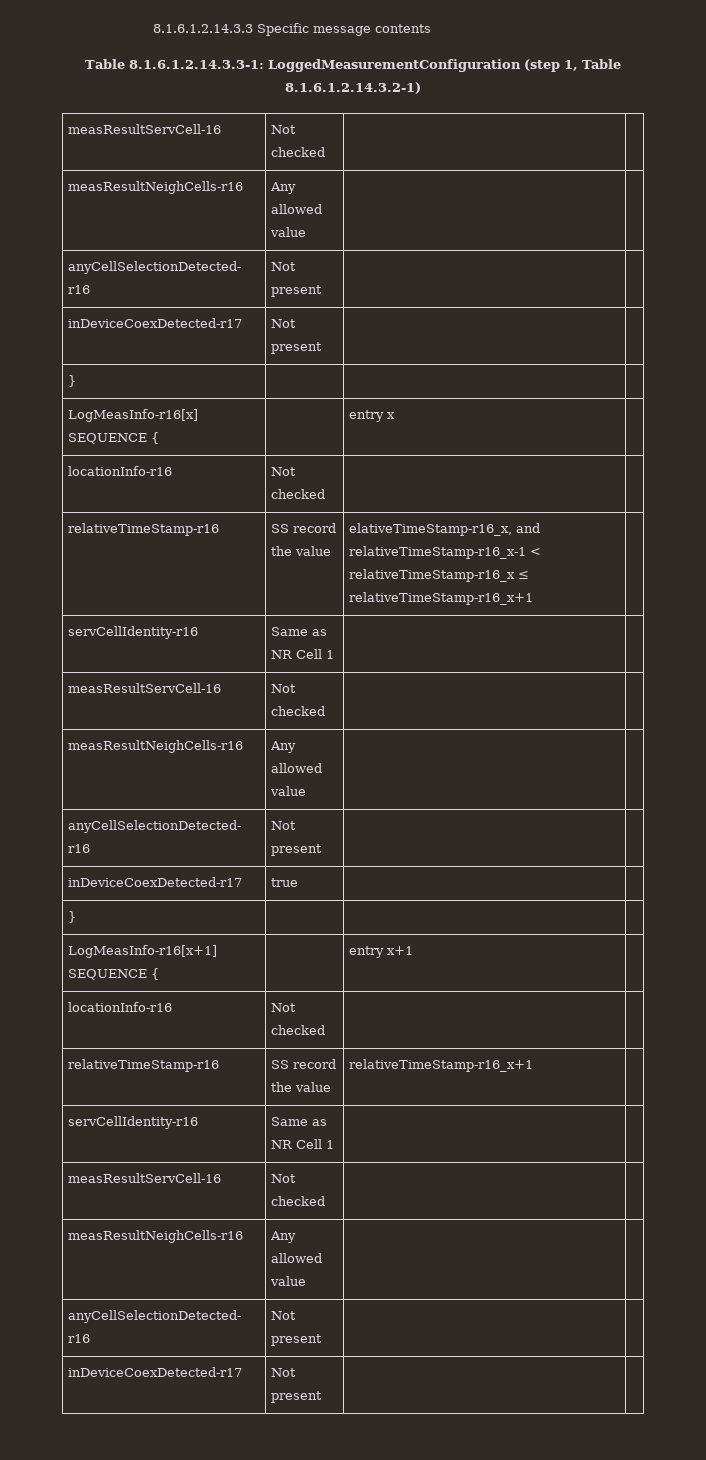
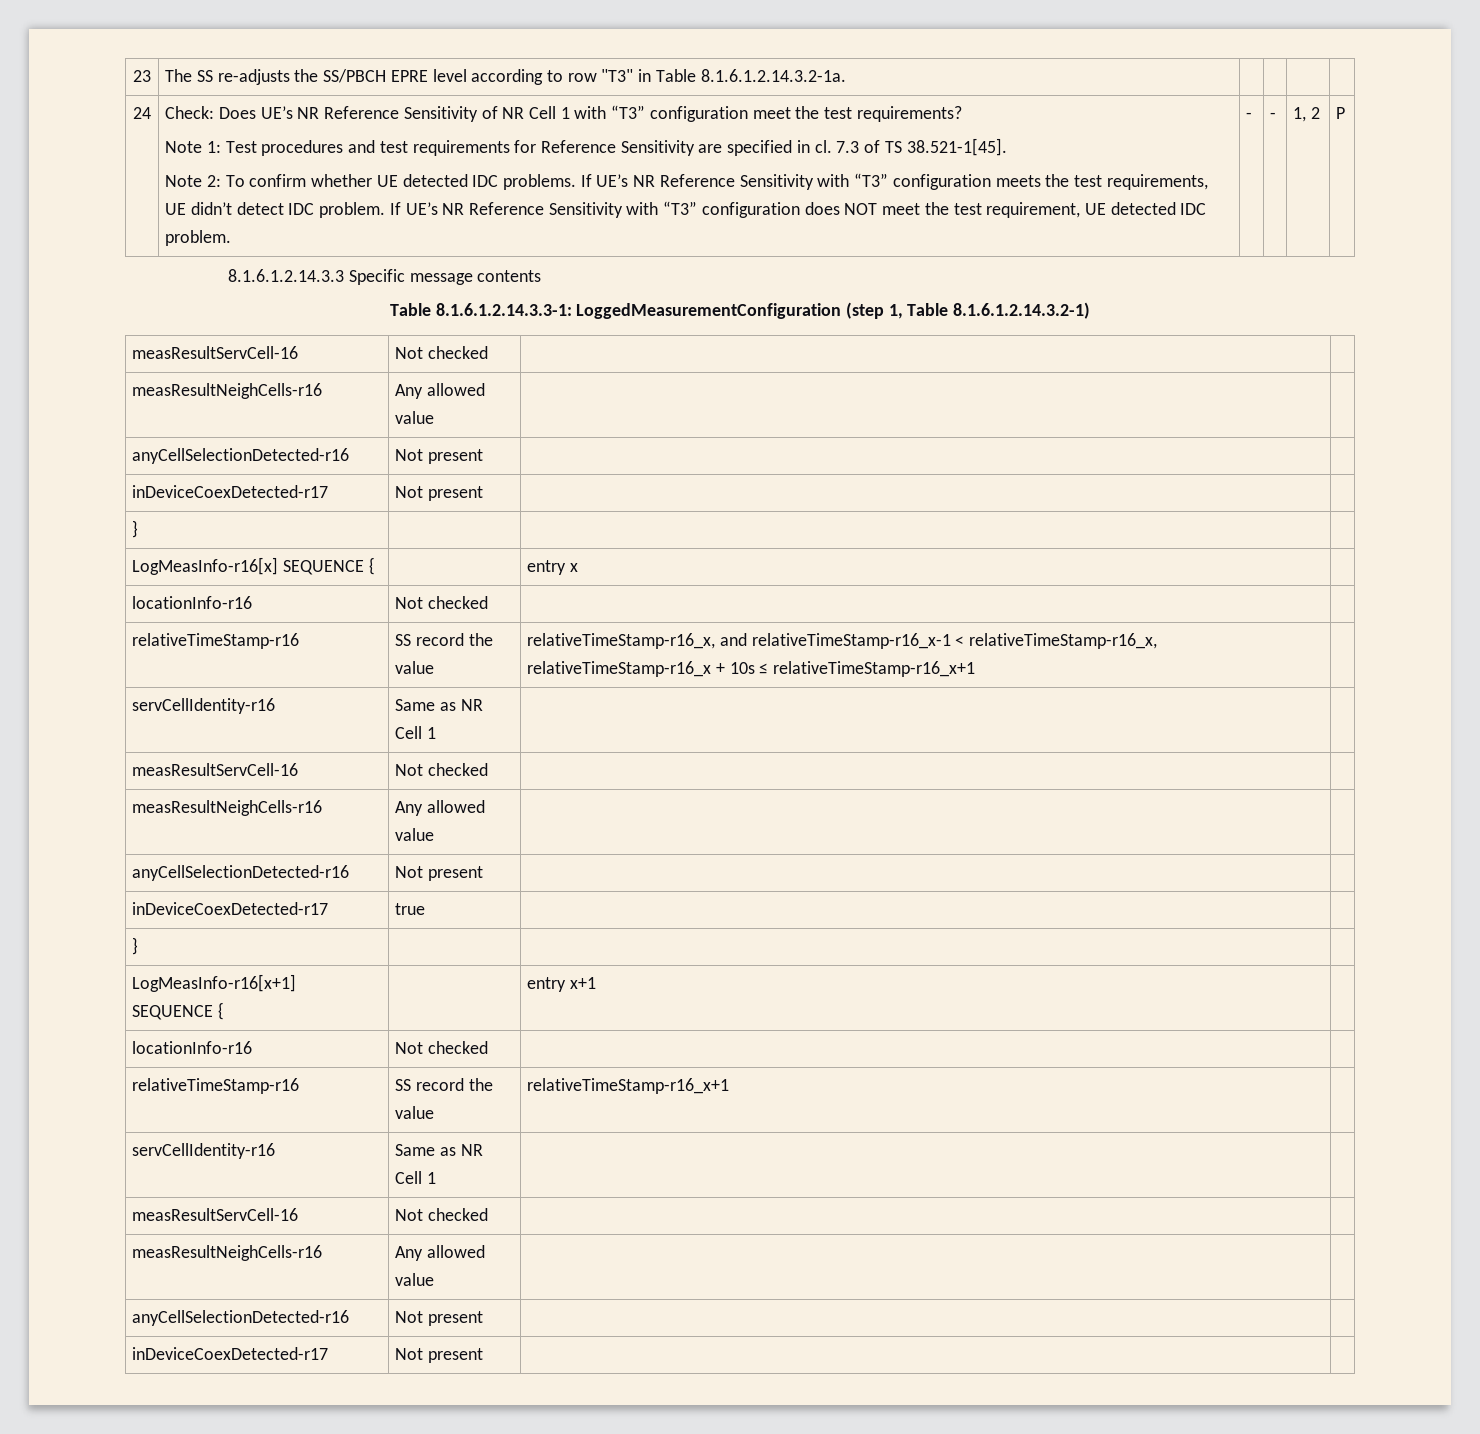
+ 23 | The SS re-adjusts the SS/PBCH EPRE level according to row "T3" in Table 8.1.6.1.2.14.3.2-1a. | | | |
+ 24 | Check: Does UE’s NR Reference Sensitivity of NR Cell 1 with “T3” configuration meet the test requirements?
+ Note 1: Test procedures and test requirements for Reference Sensitivity are specified in cl. 7.3 of TS 38.521-1[45].
+ Note 2: To confirm whether UE detected IDC problems. If UE’s NR Reference Sensitivity with “T3” configuration meets the test requirements, UE didn’t detect IDC problem. If UE’s NR Reference Sensitivity with “T3” configuration does NOT meet the test requirement, UE detected IDC problem. | - | - | 1, 2 | P
- relativeTimeStamp-r16 | SS record the value | elativeTimeStamp-r16_x, and relativeTimeStamp-r16_x-1 < relativeTimeStamp-r16_x ≤ relativeTimeStamp-r16_x+1 |
+ relativeTimeStamp-r16 | SS record the value | relativeTimeStamp-r16_x, and relativeTimeStamp-r16_x-1 < relativeTimeStamp-r16_x, relativeTimeStamp-r16_x + 10s ≤ relativeTimeStamp-r16_x+1 |

